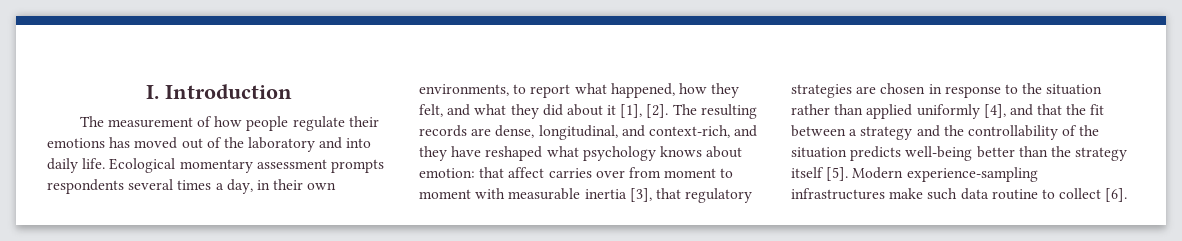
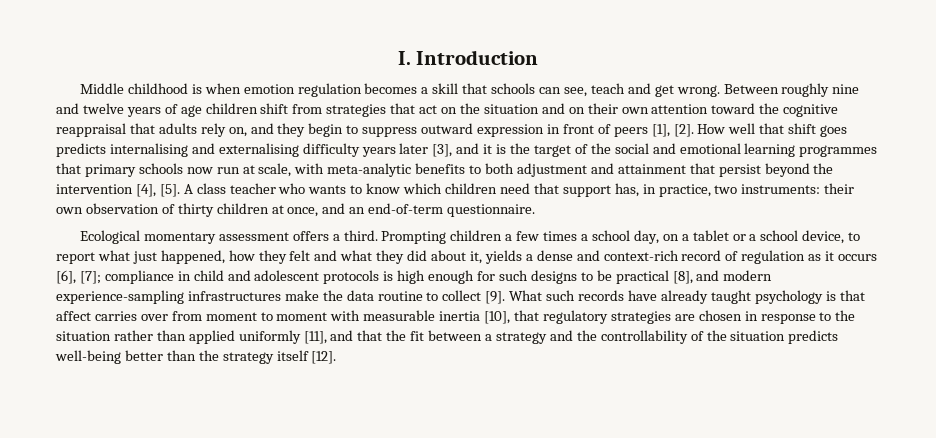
- The measurement of how people regulate their emotions has moved out of the laboratory and into daily life. Ecological momentary assessment prompts respondents several times a day, in their own environments, to report what happened, how they felt, and what they did about it [1], [2]. The resulting records are dense, longitudinal, and context-rich, and they have reshaped what psychology knows about emotion: that affect carries over from moment to moment with measurable inertia [3], that regulatory strategies are chosen in response to the situation rather than applied uniformly [4], and that the fit between a strategy and the controllability of the situation predicts well-being better than the strategy itself [5]. Modern experience-sampling infrastructures make such data routine to collect [6].
+ Middle childhood is when emotion regulation becomes a skill that schools can see, teach and get wrong. Between roughly nine and twelve years of age children shift from strategies that act on the situation and on their own attention toward the cognitive reappraisal that adults rely on, and they begin to suppress outward expression in front of peers [1], [2]. How well that shift goes predicts internalising and externalising difficulty years later [3], and it is the target of the social and emotional learning programmes that primary schools now run at scale, with meta-analytic benefits to both adjustment and attainment that persist beyond the intervention [4], [5]. A class teacher who wants to know which children need that support has, in practice, two instruments: their own observation of thirty children at once, and an end-of-term questionnaire.
+ Ecological momentary assessment offers a third. Prompting children a few times a school day, on a tablet or a school device, to report what just happened, how they felt and what they did about it, yields a dense and context-rich record of regulation as it occurs [6], [7]; compliance in child and adolescent protocols is high enough for such designs to be practical [8], and modern experience-sampling infrastructures make the data routine to collect [9]. What such records have already taught psychology is that affect carries over from moment to moment with measurable inertia [10], that regulatory strategies are chosen in response to the situation rather than applied uniformly [11], and that the fit between a strategy and the controllability of the situation predicts well-being better than the strategy itself [12].

